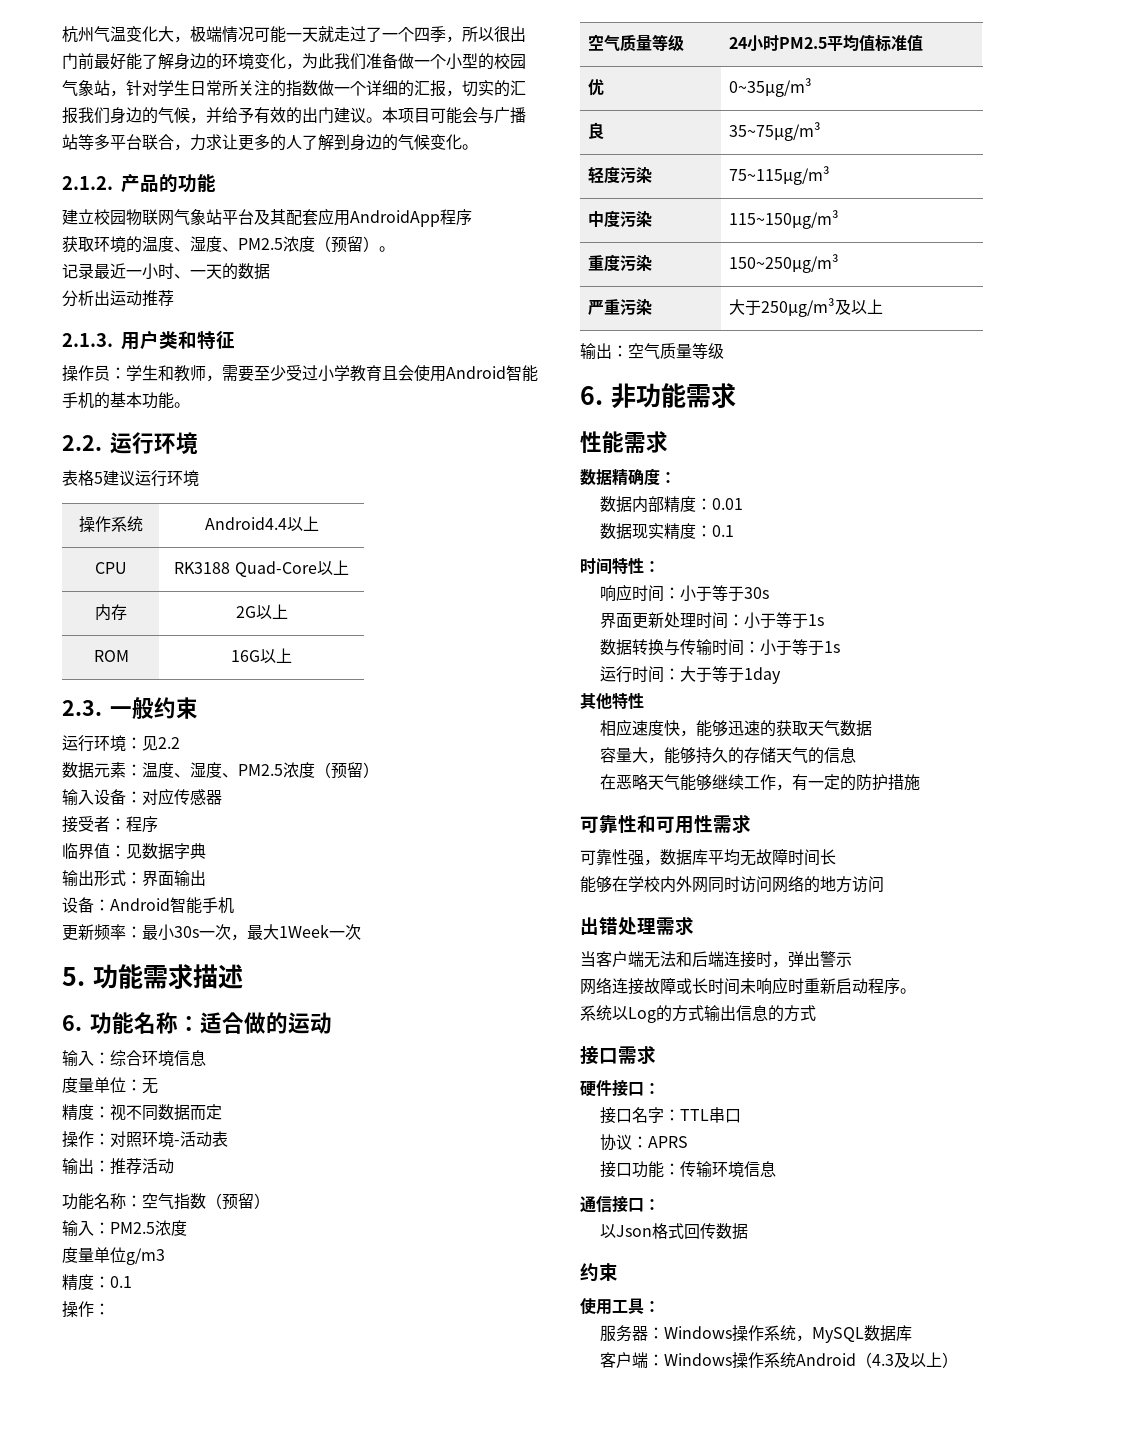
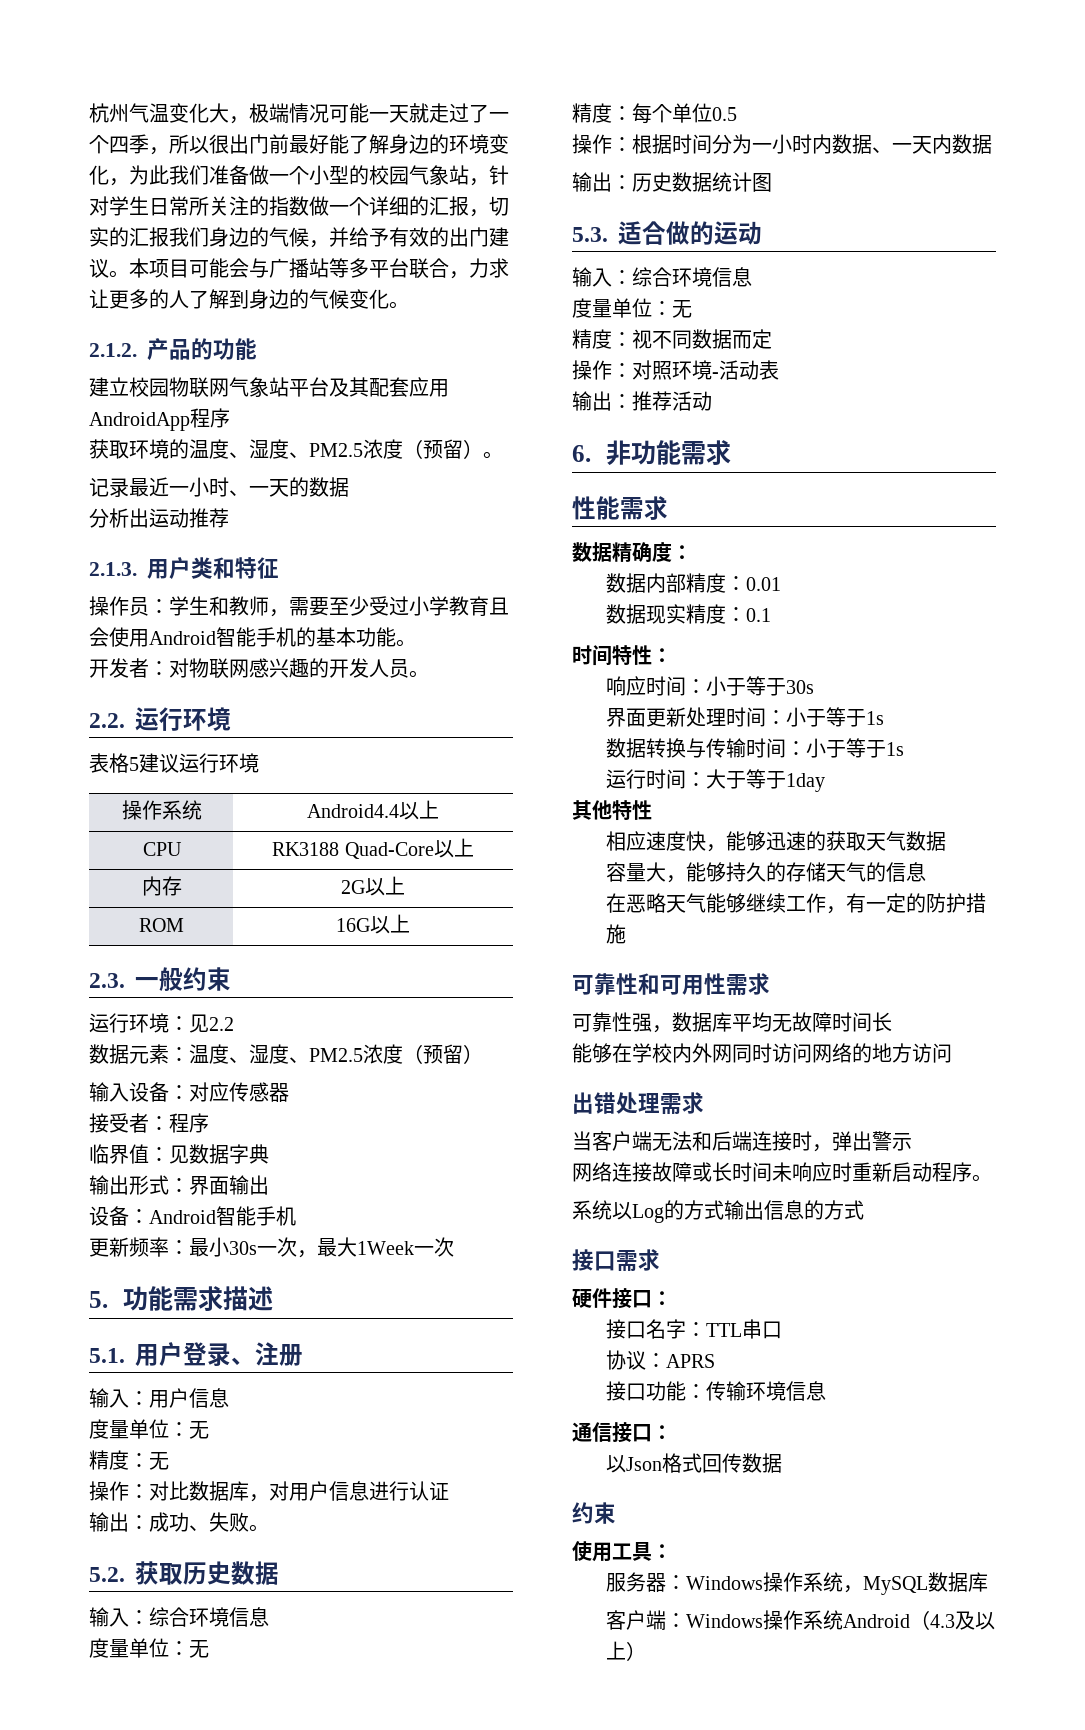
+ 开发者：对物联网感兴趣的开发人员。
- 6.功能名称：适合做的运动
+ 5.1.用户登录、注册
+ 输入：用户信息
+ 度量单位：无
+ 精度：无
+ 操作：对比数据库，对用户信息进行认证
+ 输出：成功、失败。
+ 5.2.获取历史数据
+ 输入：综合环境信息
+ 度量单位：无
+ 精度：每个单位0.5
+ 操作：根据时间分为一小时内数据、一天内数据
+ 输出：历史数据统计图
+ 5.3.适合做的运动
- 功能名称：空气指数（预留）
- 输入：PM2.5浓度
- 度量单位g/m3
- 精度：0.1
- 操作：
- 空气质量等级 | 24小时PM2.5平均值标准值
- 优 | 0~35μg/m³
- 良 | 35~75μg/m³
- 轻度污染 | 75~115μg/m³
- 中度污染 | 115~150μg/m³
- 重度污染 | 150~250μg/m³
- 严重污染 | 大于250μg/m³及以上
- 输出：空气质量等级

